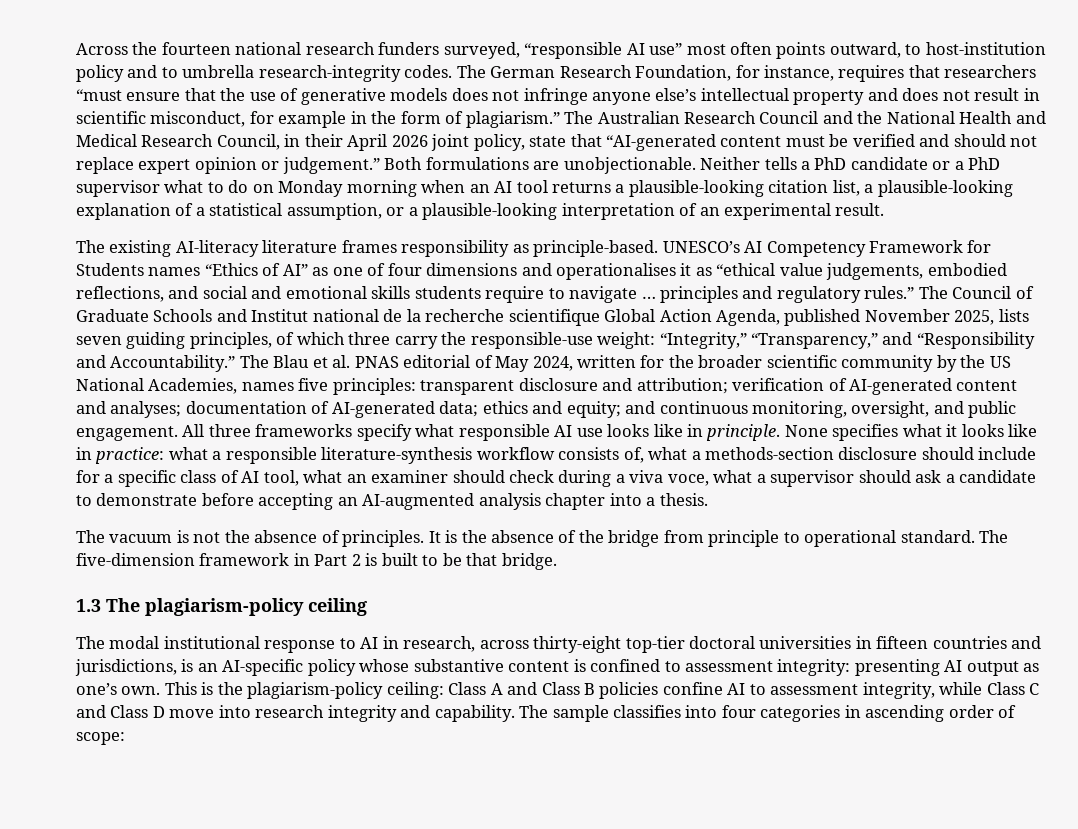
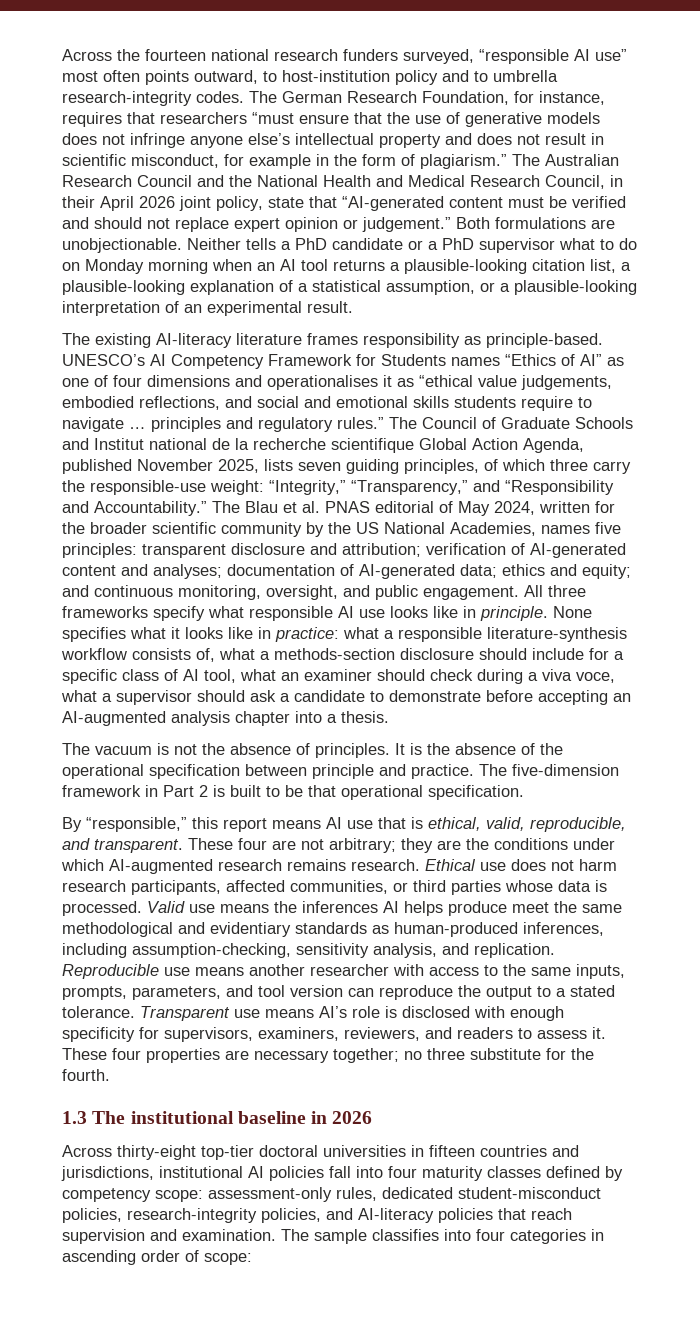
- It is the absence of the bridge from principle to operational standard.
+ It is the absence of the operational specification between principle and practice.
- The five-dimension framework in Part 2 is built to be that bridge.
- 1.3 The plagiarism-policy ceiling
- The modal institutional response to AI in research, across thirty-eight top-tier doctoral universities in fifteen countries and jurisdictions, is an AI-specific policy whose substantive content is confined to assessment integrity: presenting AI output as one’s own. This is the plagiarism-policy ceiling: Class A and Class B policies confine AI to assessment integrity, while Class C and Class D move into research integrity and capability.
+ The five-dimension framework in Part 2 is built to be that operational specification.
+ By “responsible,” this report means AI use that is ethical, valid, reproducible, and transparent. These four are not arbitrary; they are the conditions under which AI-augmented research remains research. Ethical use does not harm research participants, affected communities, or third parties whose data is processed. Valid use means the inferences AI helps produce meet the same methodological and evidentiary standards as human-produced inferences, including assumption-checking, sensitivity analysis, and replication. Reproducible use means another researcher with access to the same inputs, prompts, parameters, and tool version can reproduce the output to a stated tolerance. Transparent use means AI’s role is disclosed with enough specificity for supervisors, examiners, reviewers, and readers to assess it. These four properties are necessary together; no three substitute for the fourth.
+ 1.3 The institutional baseline in 2026
+ Across thirty-eight top-tier doctoral universities in fifteen countries and jurisdictions, institutional AI policies fall into four maturity classes defined by competency scope: assessment-only rules, dedicated student-misconduct policies, research-integrity policies, and AI-literacy policies that reach supervision and examination.

